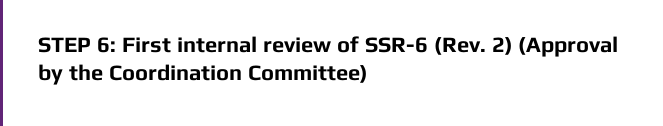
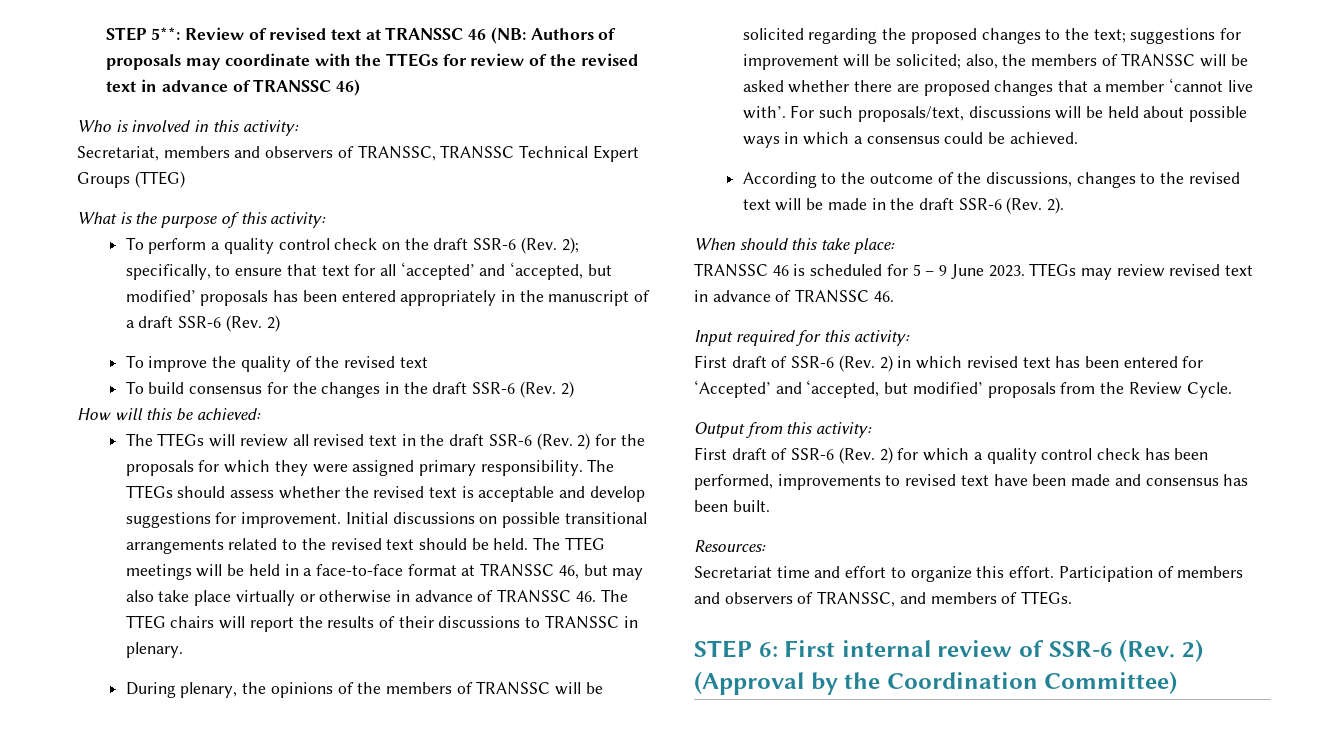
+ STEP 5**: Review of revised text at TRANSSC 46 (NB: Authors of proposals may coordinate with the TTEGs for review of the revised text in advance of TRANSSC 46)
+ Who is involved in this activity:
+ Secretariat, members and observers of TRANSSC, TRANSSC Technical Expert Groups (TTEG)
+ What is the purpose of this activity:
+ To perform a quality control check on the draft SSR-6 (Rev. 2); specifically, to ensure that text for all ‘accepted’ and ‘accepted, but modified’ proposals has been entered appropriately in the manuscript of a draft SSR-6 (Rev. 2)
+ To improve the quality of the revised text
+ To build consensus for the changes in the draft SSR-6 (Rev. 2)
+ How will this be achieved:
+ The TTEGs will review all revised text in the draft SSR-6 (Rev. 2) for the proposals for which they were assigned primary responsibility. The TTEGs should assess whether the revised text is acceptable and develop suggestions for improvement. Initial discussions on possible transitional arrangements related to the revised text should be held. The TTEG meetings will be held in a face-to-face format at TRANSSC 46, but may also take place virtually or otherwise in advance of TRANSSC 46. The TTEG chairs will report the results of their discussions to TRANSSC in plenary.
+ During plenary, the opinions of the members of TRANSSC will be solicited regarding the proposed changes to the text; suggestions for improvement will be solicited; also, the members of TRANSSC will be asked whether there are proposed changes that a member ‘cannot live with’. For such proposals/text, discussions will be held about possible ways in which a consensus could be achieved.
+ According to the outcome of the discussions, changes to the revised text will be made in the draft SSR-6 (Rev. 2).
+ When should this take place:
+ TRANSSC 46 is scheduled for 5 – 9 June 2023. TTEGs may review revised text in advance of TRANSSC 46.
+ Input required for this activity:
+ First draft of SSR-6 (Rev. 2) in which revised text has been entered for ‘Accepted’ and ‘accepted, but modified’ proposals from the Review Cycle.
+ Output from this activity:
+ First draft of SSR-6 (Rev. 2) for which a quality control check has been performed, improvements to revised text have been made and consensus has been built.
+ Resources:
+ Secretariat time and effort to organize this effort. Participation of members and observers of TRANSSC, and members of TTEGs.

